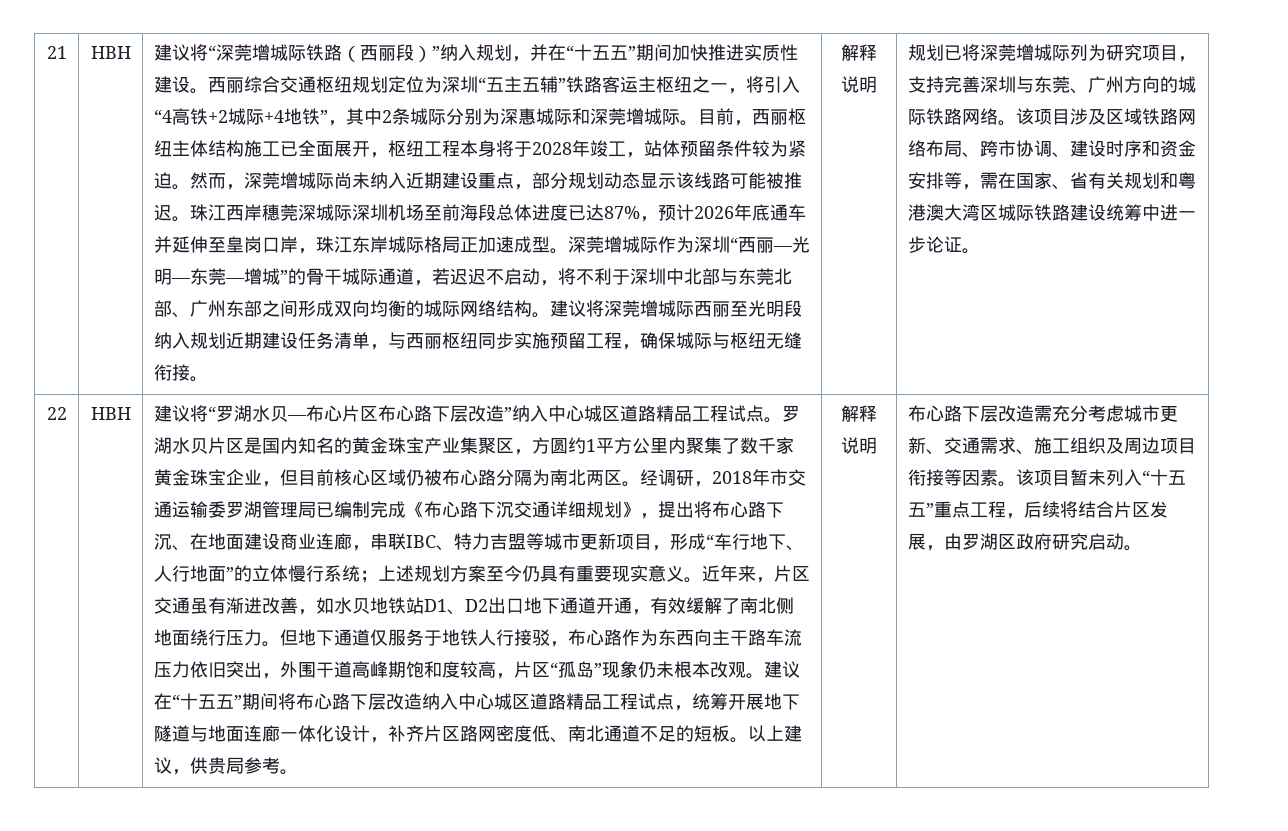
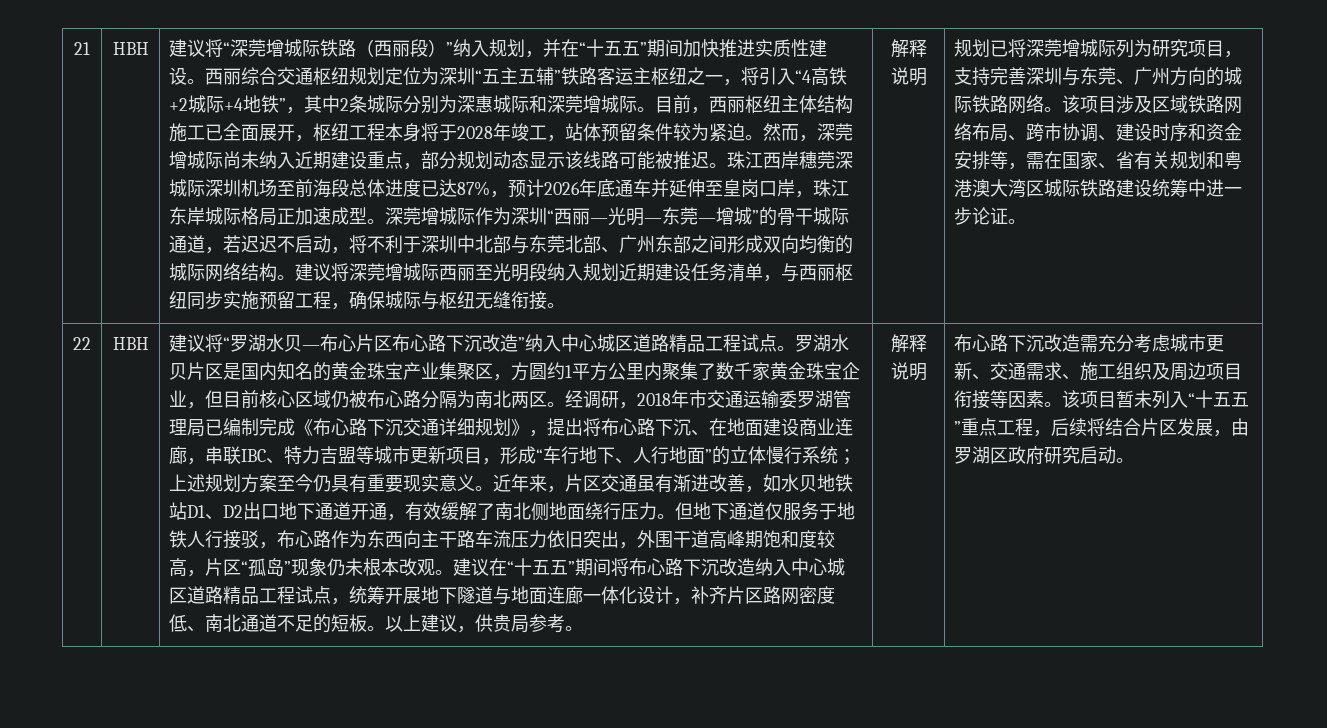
- 建议将“罗湖水贝—布心片区布心路下层改造”纳入中心城区道路精品工程试点。
+ 建议将“罗湖水贝—布心片区布心路下沉改造”纳入中心城区道路精品工程试点。
- 建议在“十五五”期间将布心路下层改造纳入中心城区道路精品工程试点，统筹开展地下隧道与地面连廊一体化设计，补齐片区路网密度低、南北通道不足的短板。
+ 建议在“十五五”期间将布心路下沉改造纳入中心城区道路精品工程试点，统筹开展地下隧道与地面连廊一体化设计，补齐片区路网密度低、南北通道不足的短板。
- 布心路下层改造需充分考虑城市更新、交通需求、施工组织及周边项目衔接等因素。
+ 布心路下沉改造需充分考虑城市更新、交通需求、施工组织及周边项目衔接等因素。

